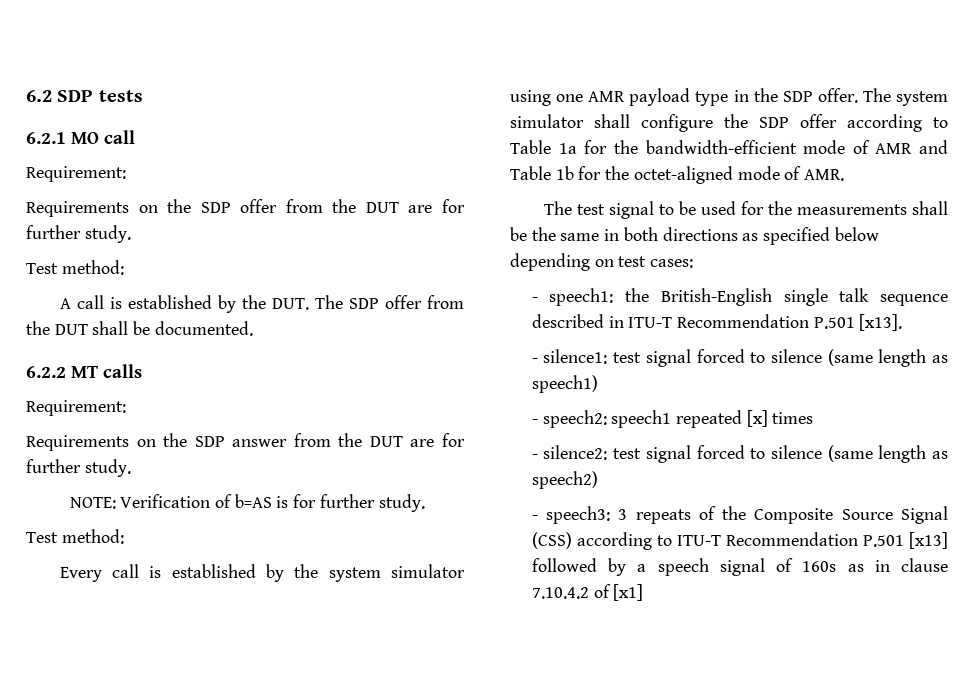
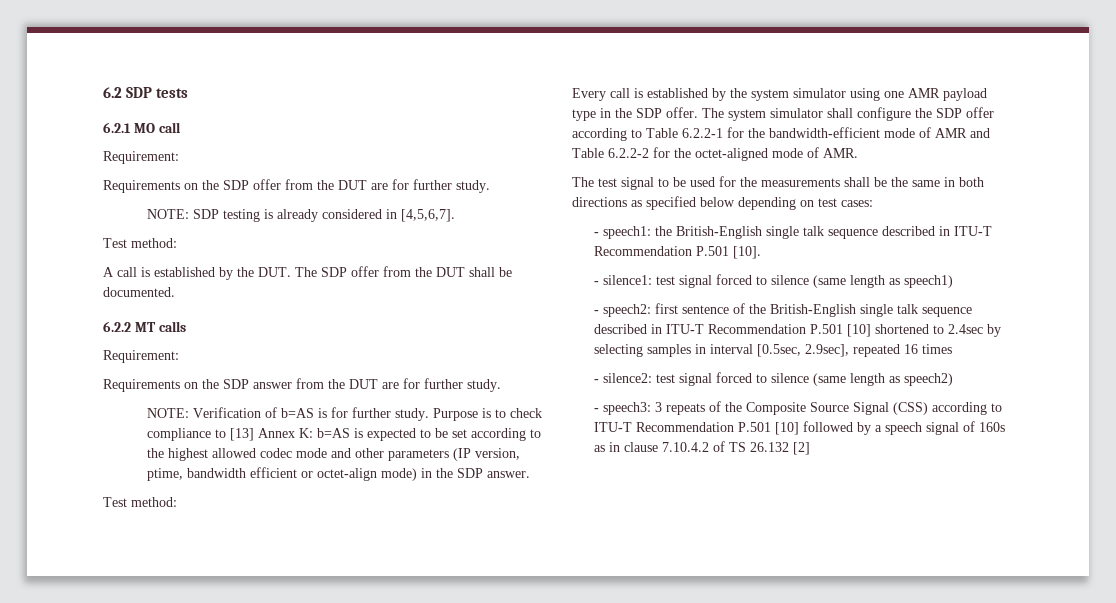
+ NOTE: SDP testing is already considered in [4,5,6,7].
+ Purpose is to check compliance to [13] Annex K: b=AS is expected to be set according to the highest allowed codec mode and other parameters (IP version, ptime, bandwidth efficient or octet-align mode) in the SDP answer.
- The system simulator shall configure the SDP offer according to Table 1a for the bandwidth-efficient mode of AMR and Table 1b for the octet-aligned mode of AMR.
+ The system simulator shall configure the SDP offer according to Table 6.2.2-1 for the bandwidth-efficient mode of AMR and Table 6.2.2-2 for the octet-aligned mode of AMR.
- - speech1: the British-English single talk sequence described in ITU-T Recommendation P.501 [x13].
+ - speech1: the British-English single talk sequence described in ITU-T Recommendation P.501 [10].
- - speech2: speech1 repeated [x] times
+ - speech2: first sentence of the British-English single talk sequence described in ITU-T Recommendation P.501 [10] shortened to 2.4sec by selecting samples in interval [0.5sec, 2.9sec], repeated 16 times
- - speech3: 3 repeats of the Composite Source Signal (CSS) according to ITU-T Recommendation P.501 [x13] followed by a speech signal of 160s as in clause 7.10.4.2 of [x1]
+ - speech3: 3 repeats of the Composite Source Signal (CSS) according to ITU-T Recommendation P.501 [10] followed by a speech signal of 160s as in clause 7.10.4.2 of TS 26.132 [2]

